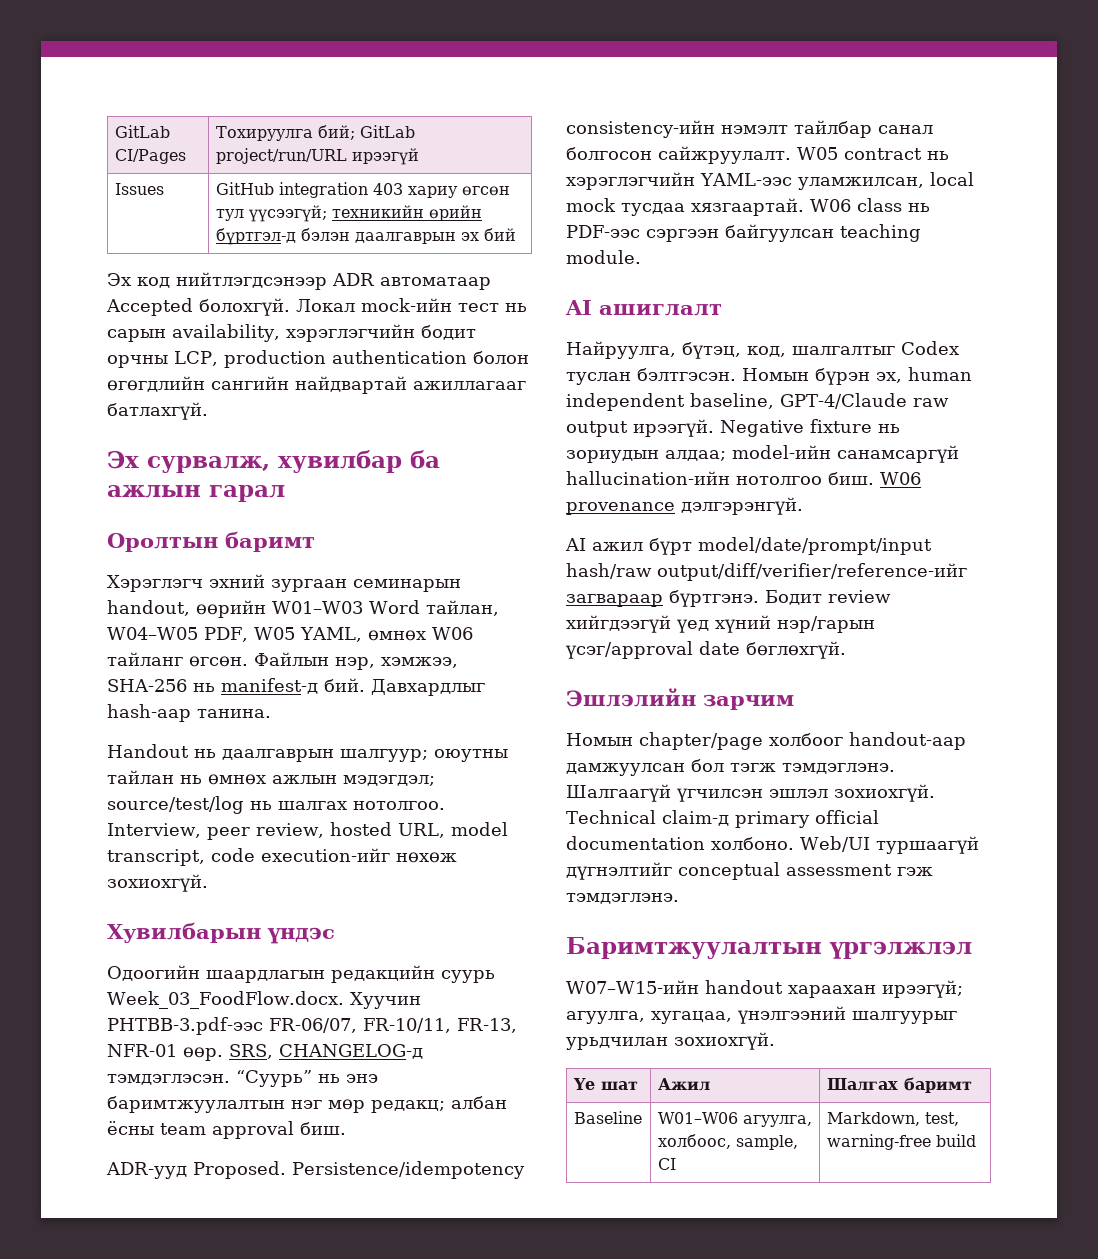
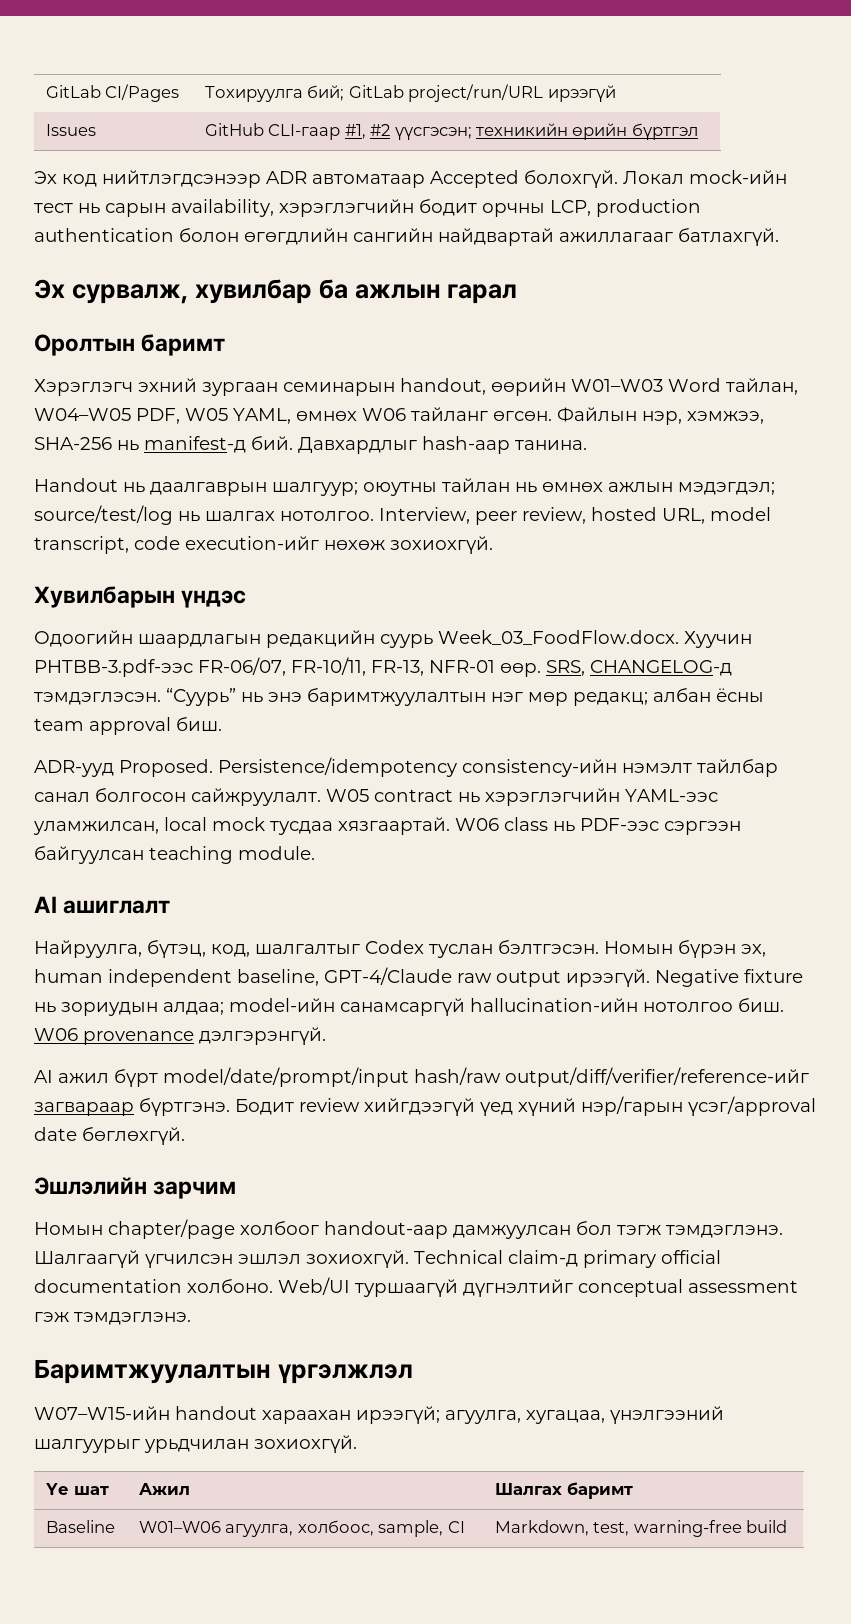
- Issues | GitHub integration 403 хариу өгсөн тул үүсээгүй; техникийн өрийн бүртгэл-д бэлэн даалгаврын эх бий
+ Issues | GitHub CLI-гаар #1, #2 үүсгэсэн; техникийн өрийн бүртгэл

